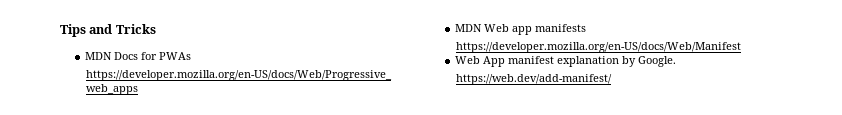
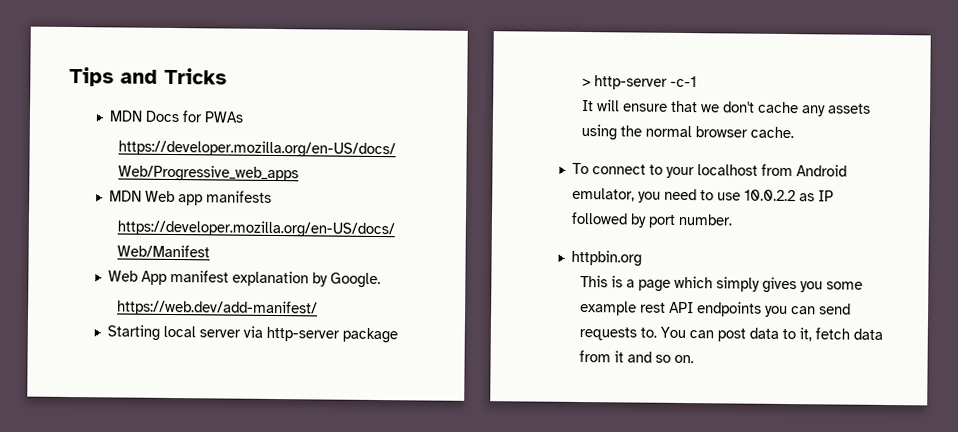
+ Starting local server via http-server package
+ > http-server -c-1
+ It will ensure that we don't cache any assets using the normal browser cache.
+ To connect to your localhost from Android emulator, you need to use 10.0.2.2 as IP followed by port number.
+ httpbin.org
+ This is a page which simply gives you some example rest API endpoints you can send requests to. You can post data to it, fetch data from it and so on.

